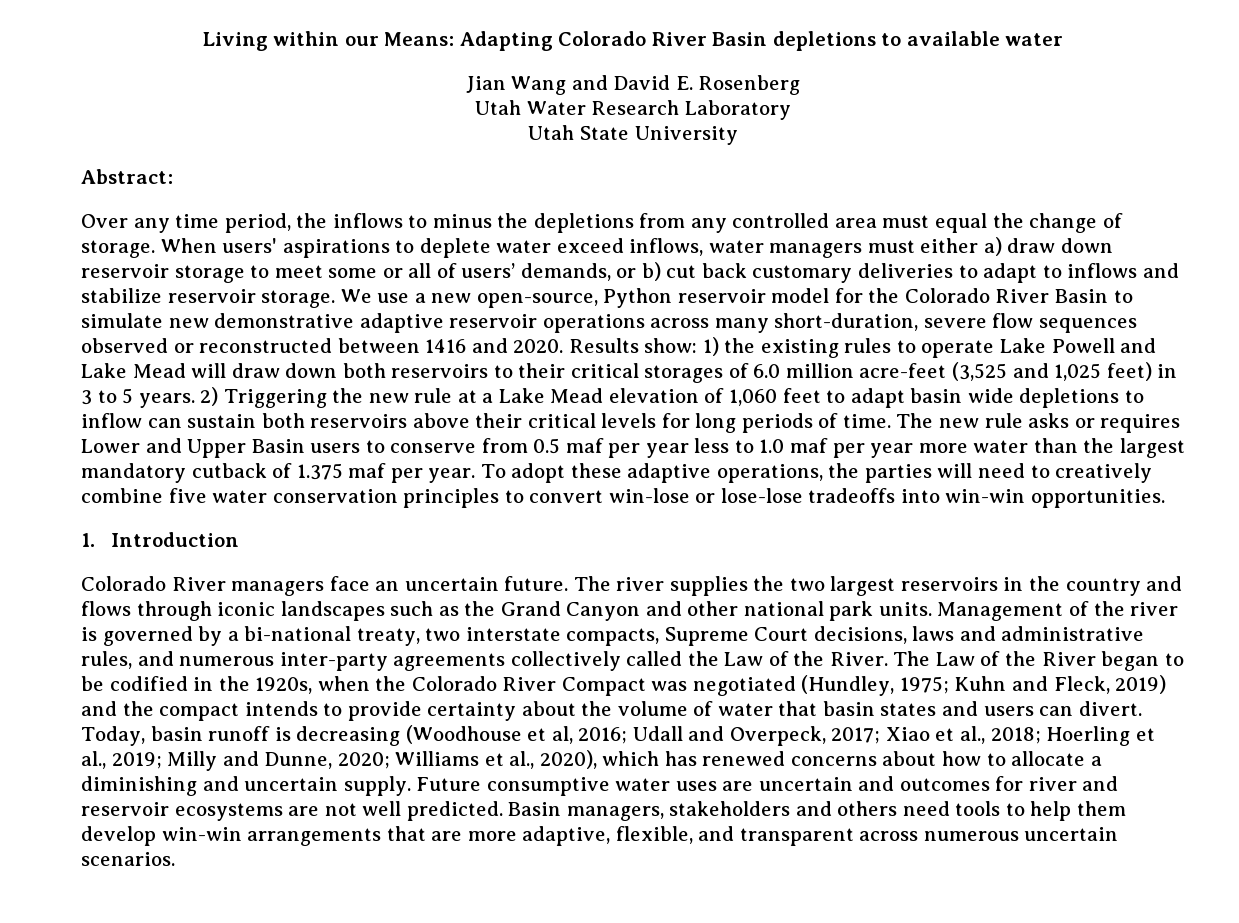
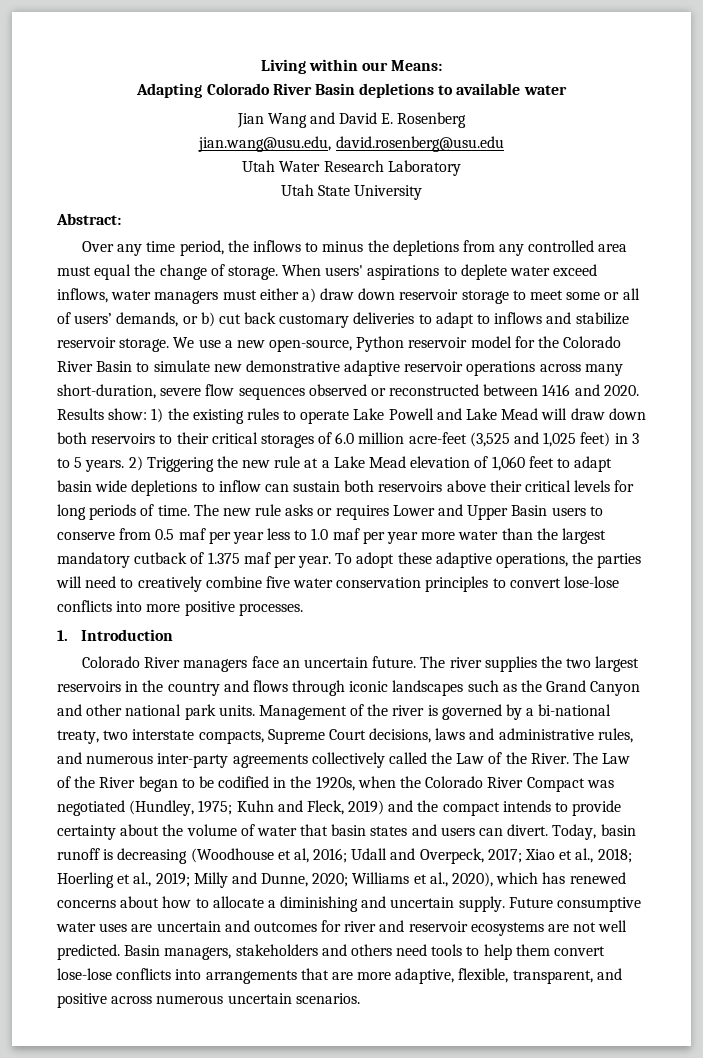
- Living within our Means: Adapting Colorado River Basin depletions to available water
+ Living within our Means:
+ Adapting Colorado River Basin depletions to available water
+ jian.wang@usu.edu, david.rosenberg@usu.edu
- To adopt these adaptive operations, the parties will need to creatively combine five water conservation principles to convert win-lose or lose-lose tradeoffs into win-win opportunities.
+ To adopt these adaptive operations, the parties will need to creatively combine five water conservation principles to convert lose-lose conflicts into more positive processes.
- Basin managers, stakeholders and others need tools to help them develop win-win arrangements that are more adaptive, flexible, and transparent across numerous uncertain scenarios.
+ Basin managers, stakeholders and others need tools to help them convert lose-lose conflicts into arrangements that are more adaptive, flexible, transparent, and positive across numerous uncertain scenarios.

